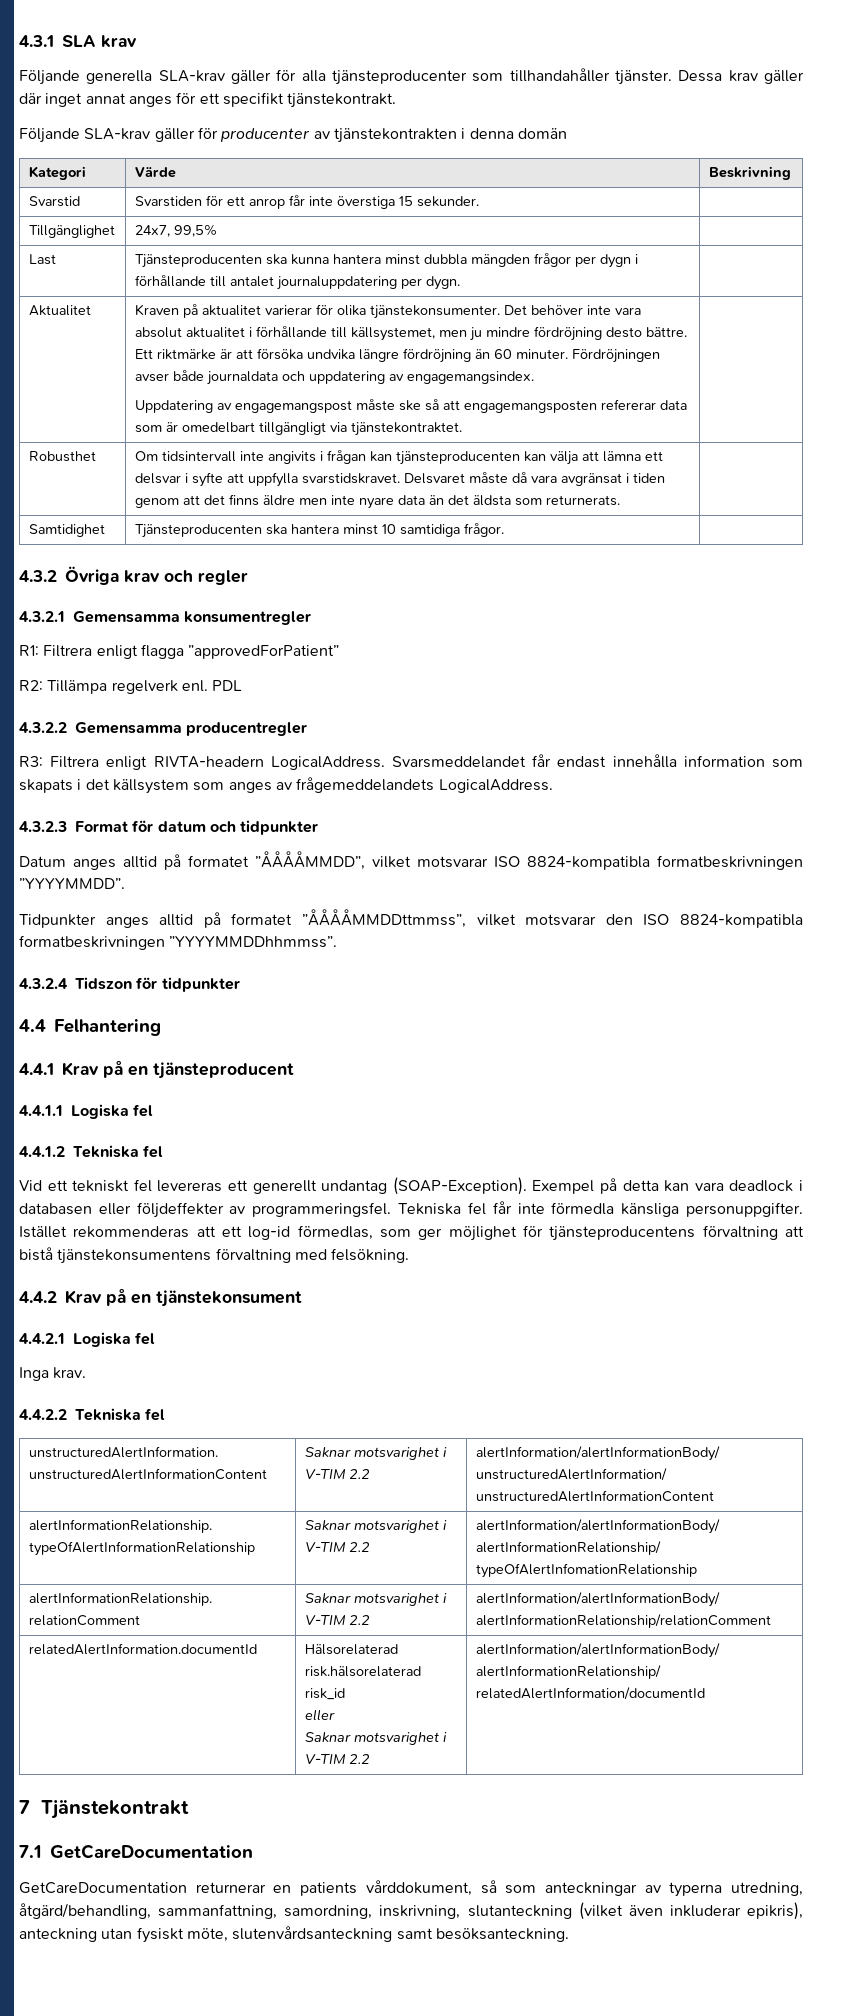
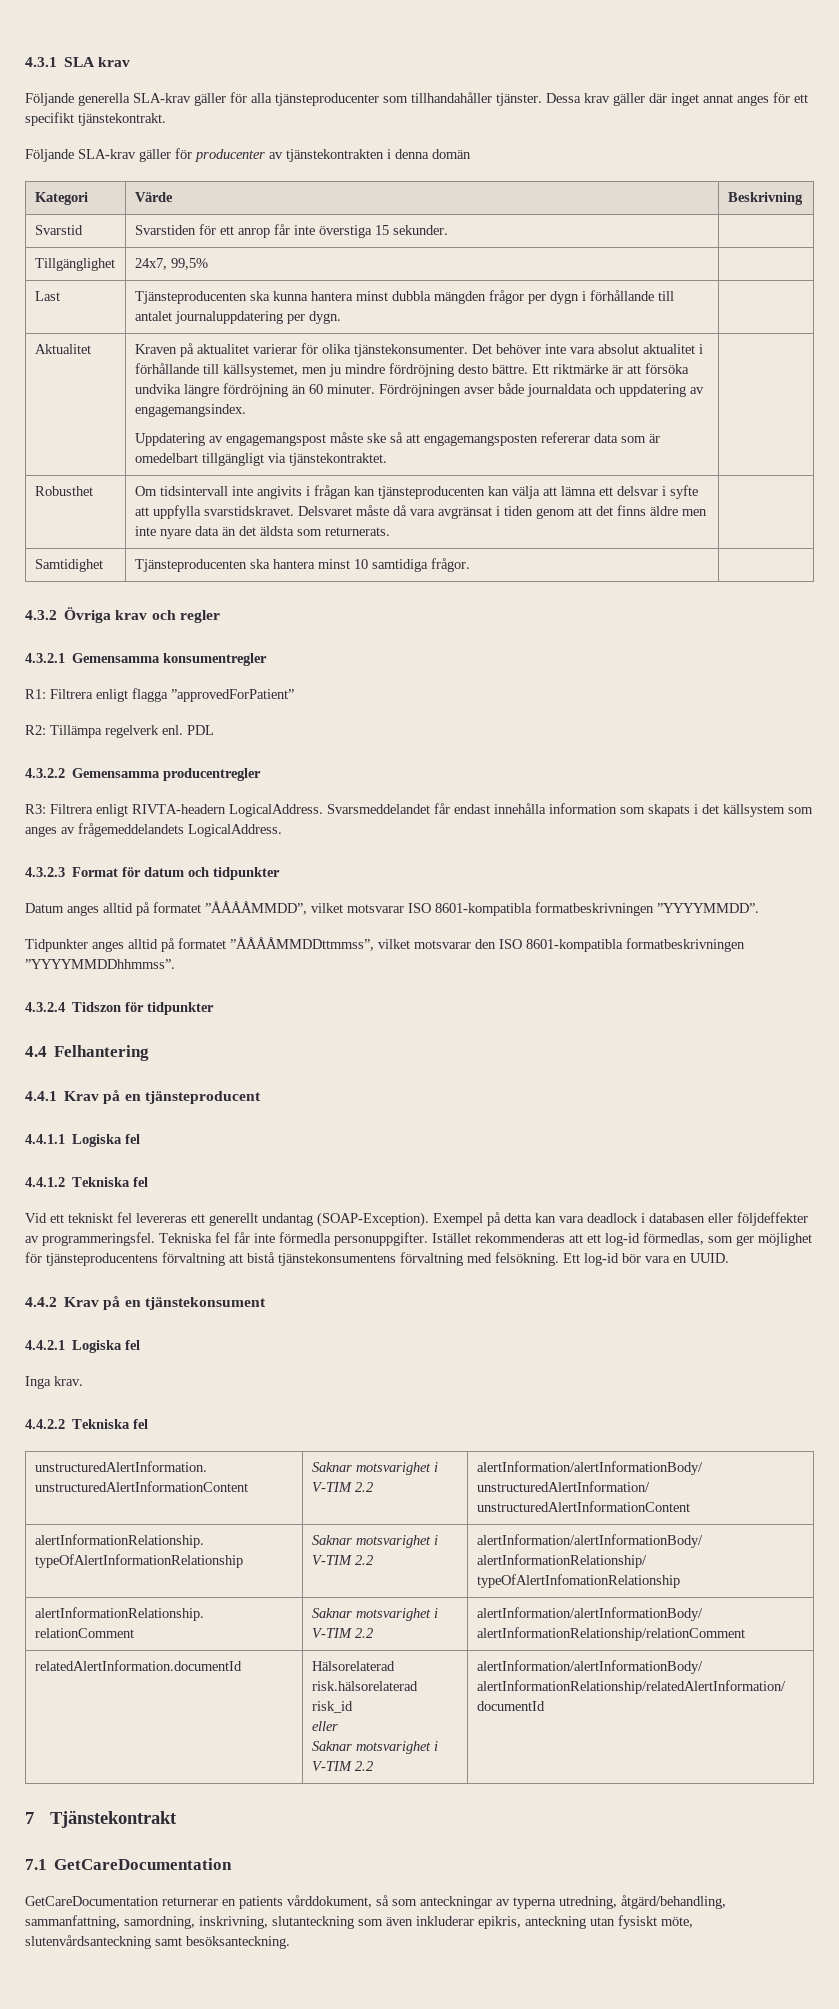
- Datum anges alltid på formatet ”ÅÅÅÅMMDD”, vilket motsvarar ISO 8824-kompatibla formatbeskrivningen ”YYYYMMDD”.
+ Datum anges alltid på formatet ”ÅÅÅÅMMDD”, vilket motsvarar ISO 8601-kompatibla formatbeskrivningen ”YYYYMMDD”.
- Tidpunkter anges alltid på formatet ”ÅÅÅÅMMDDttmmss”, vilket motsvarar den ISO 8824-kompatibla formatbeskrivningen ”YYYYMMDDhhmmss”.
+ Tidpunkter anges alltid på formatet ”ÅÅÅÅMMDDttmmss”, vilket motsvarar den ISO 8601-kompatibla formatbeskrivningen ”YYYYMMDDhhmmss”.
- Tekniska fel får inte förmedla känsliga personuppgifter.
+ Tekniska fel får inte förmedla personuppgifter.
+ Ett log-id bör vara en UUID.
- GetCareDocumentation returnerar en patients vårddokument, så som anteckningar av typerna utredning, åtgärd/behandling, sammanfattning, samordning, inskrivning, slutanteckning (vilket även inkluderar epikris), anteckning utan fysiskt möte, slutenvårdsanteckning samt besöksanteckning.
+ GetCareDocumentation returnerar en patients vårddokument, så som anteckningar av typerna utredning, åtgärd/behandling, sammanfattning, samordning, inskrivning, slutanteckning som även inkluderar epikris, anteckning utan fysiskt möte, slutenvårdsanteckning samt besöksanteckning.

